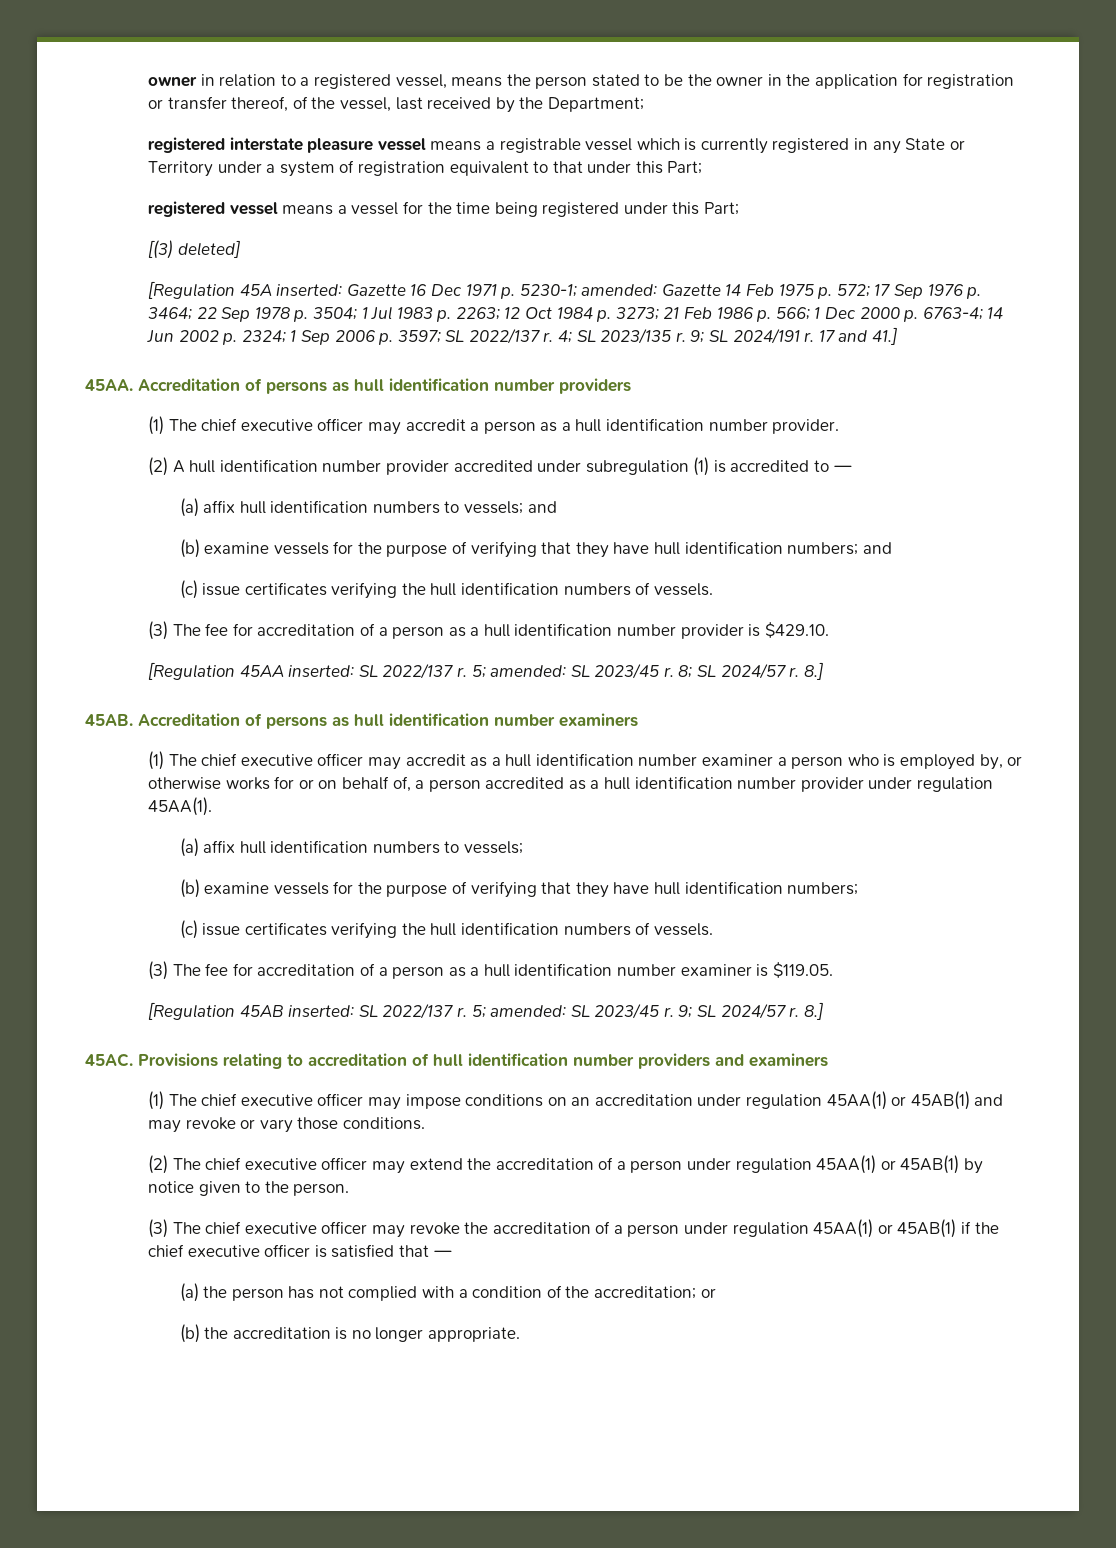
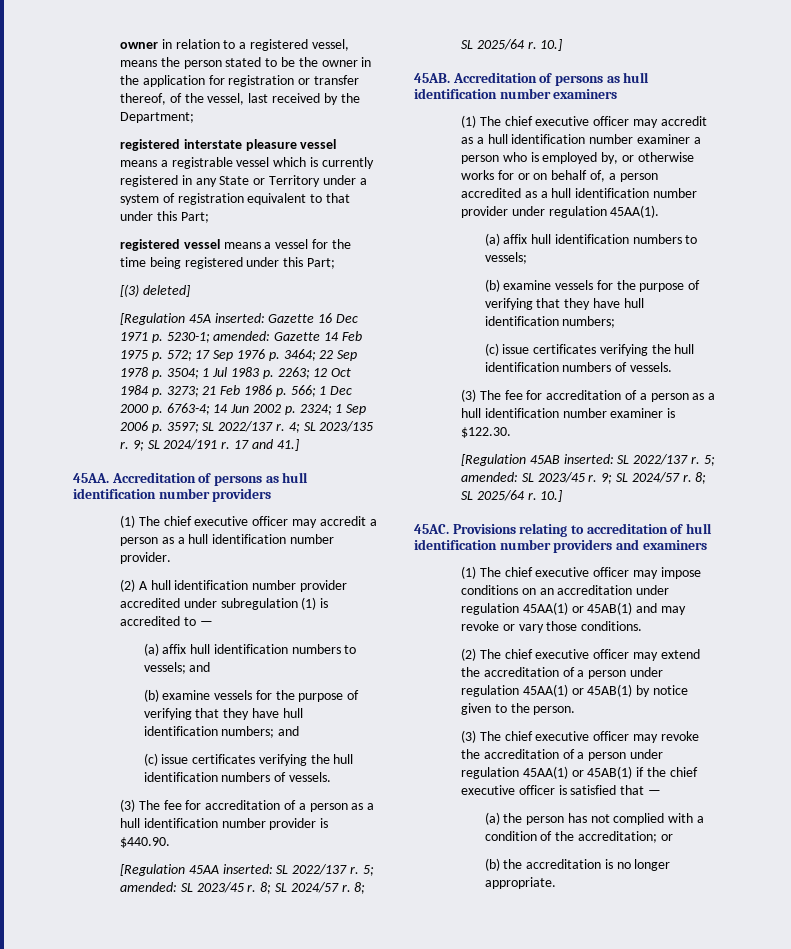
- (3) The fee for accreditation of a person as a hull identification number provider is $429.10.
+ (3) The fee for accreditation of a person as a hull identification number provider is $440.90.
- 8; SL 2024/57 r. 8.]
+ 8; SL 2024/57 r. 8; SL 2025/64 r. 10.]
- (3) The fee for accreditation of a person as a hull identification number examiner is $119.05.
+ (3) The fee for accreditation of a person as a hull identification number examiner is $122.30.
- 9; SL 2024/57 r. 8.]
+ 9; SL 2024/57 r. 8; SL 2025/64 r. 10.]

